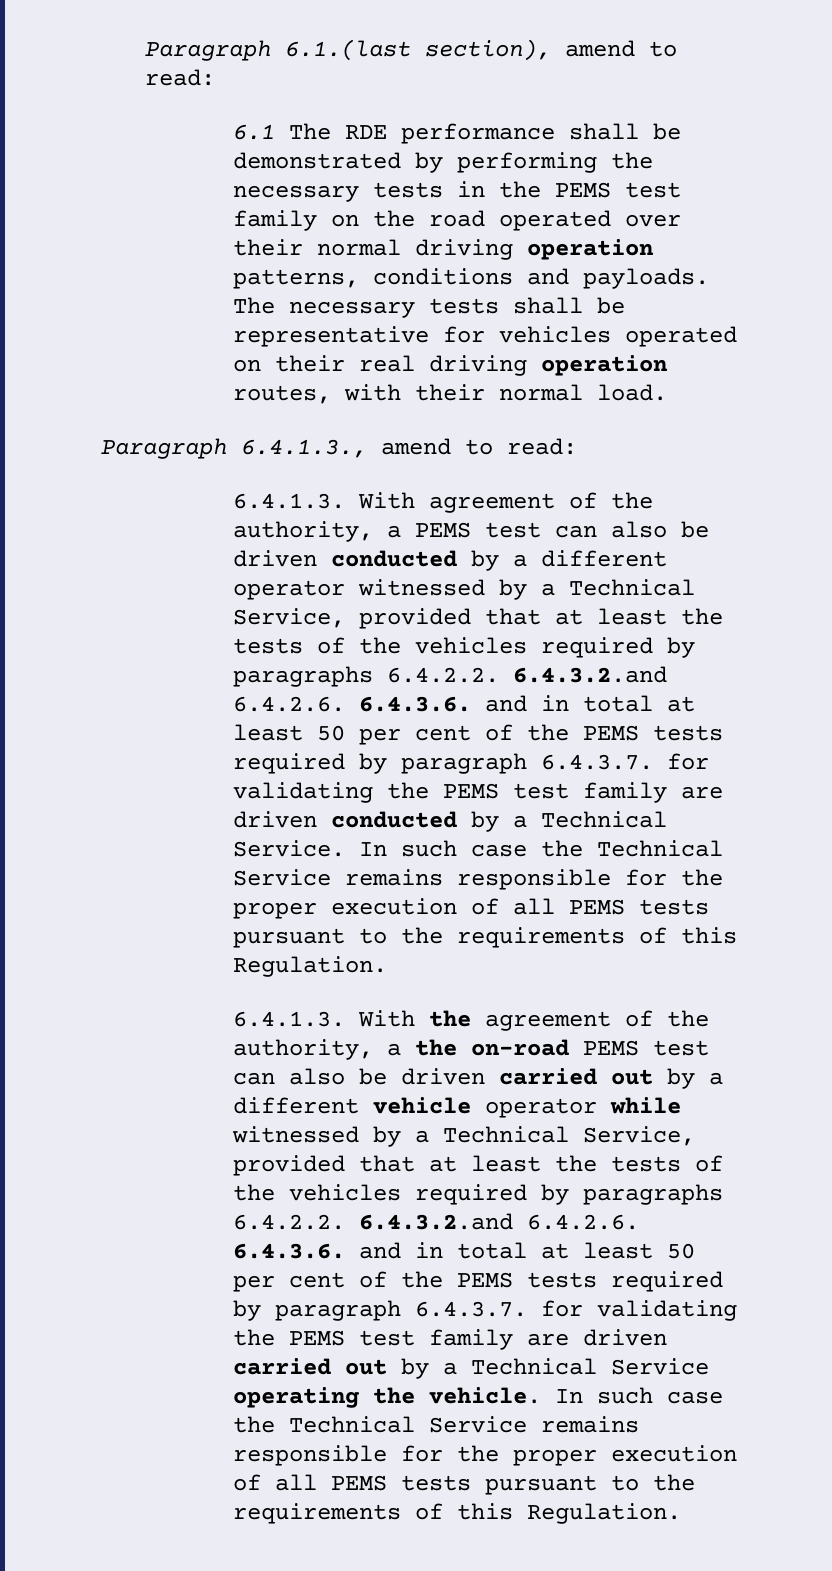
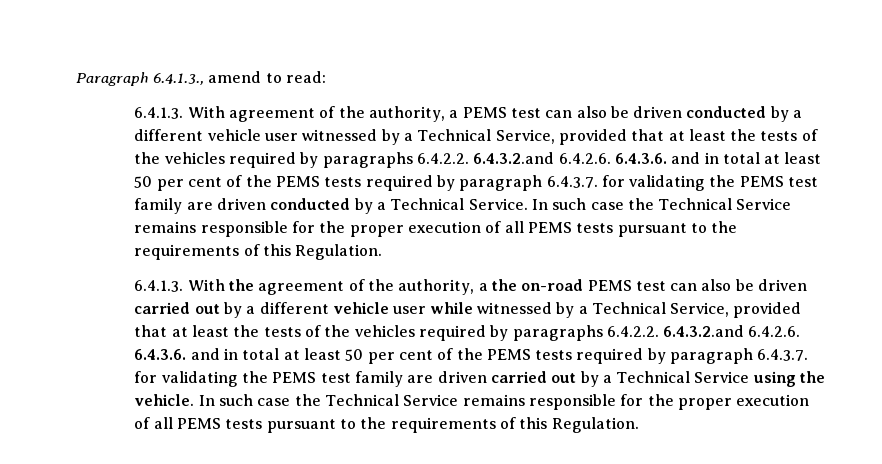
- Paragraph 6.1.(last section), amend to read:
- 6.1 The RDE performance shall be demonstrated by performing the necessary tests in the PEMS test family on the road operated over their normal driving operation patterns, conditions and payloads. The necessary tests shall be representative for vehicles operated on their real driving operation routes, with their normal load.
- 6.4.1.3. With agreement of the authority, a PEMS test can also be driven conducted by a different operator witnessed by a Technical Service, provided that at least the tests of the vehicles required by paragraphs 6.4.2.2. 6.4.3.2.and 6.4.2.6. 6.4.3.6. and in total at least 50 per cent of the PEMS tests required by paragraph 6.4.3.7. for validating the PEMS test family are driven conducted by a Technical Service.
+ 6.4.1.3. With agreement of the authority, a PEMS test can also be driven conducted by a different vehicle user witnessed by a Technical Service, provided that at least the tests of the vehicles required by paragraphs 6.4.2.2. 6.4.3.2.and 6.4.2.6. 6.4.3.6. and in total at least 50 per cent of the PEMS tests required by paragraph 6.4.3.7. for validating the PEMS test family are driven conducted by a Technical Service.
- 6.4.1.3. With the agreement of the authority, a the on-road PEMS test can also be driven carried out by a different vehicle operator while witnessed by a Technical Service, provided that at least the tests of the vehicles required by paragraphs 6.4.2.2. 6.4.3.2.and 6.4.2.6. 6.4.3.6. and in total at least 50 per cent of the PEMS tests required by paragraph 6.4.3.7. for validating the PEMS test family are driven carried out by a Technical Service operating the vehicle.
+ 6.4.1.3. With the agreement of the authority, a the on-road PEMS test can also be driven carried out by a different vehicle user while witnessed by a Technical Service, provided that at least the tests of the vehicles required by paragraphs 6.4.2.2. 6.4.3.2.and 6.4.2.6. 6.4.3.6. and in total at least 50 per cent of the PEMS tests required by paragraph 6.4.3.7. for validating the PEMS test family are driven carried out by a Technical Service using the vehicle.

